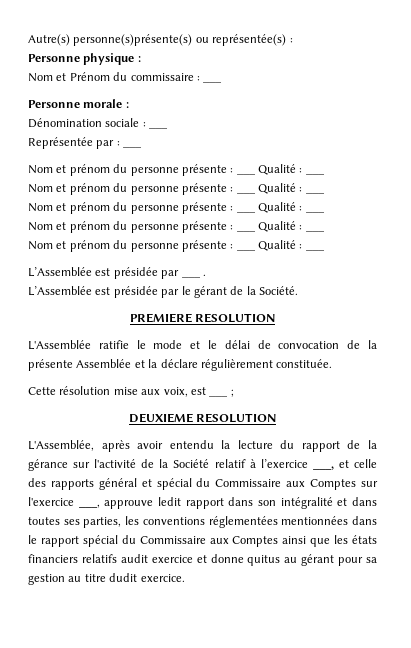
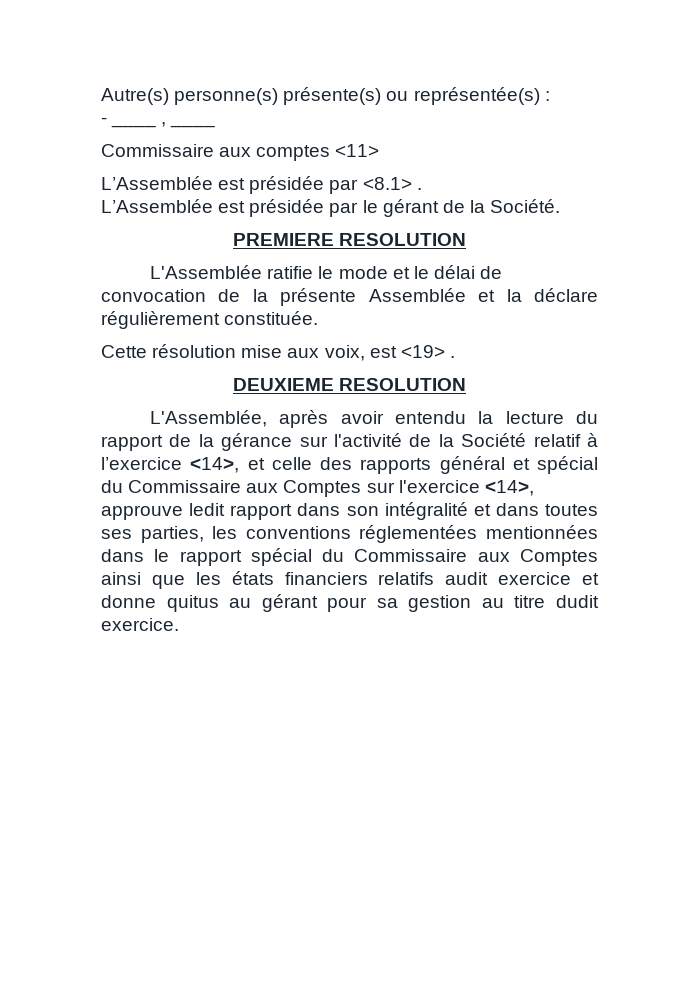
- Autre(s) personne(s)présente(s) ou représentée(s) :
+ Autre(s) personne(s) présente(s) ou représentée(s) :
- Personne physique :
- Nom et Prénom du commissaire : ___
- Personne morale :
- Dénomination sociale : ___
- Représentée par : ___
- Nom et prénom du personne présente : ___ Qualité : ___
- Nom et prénom du personne présente : ___ Qualité : ___
- Nom et prénom du personne présente : ___ Qualité : ___
- Nom et prénom du personne présente : ___ Qualité : ___
- Nom et prénom du personne présente : ___ Qualité : ___
- L’Assemblée est présidée par ___ .
+ - ____ , ____
+ Commissaire aux comptes <11>
+ L’Assemblée est présidée par <8.1> .
- Cette résolution mise aux voix, est ___ ;
+ Cette résolution mise aux voix, est <19> .
- L'Assemblée, après avoir entendu la lecture du rapport de la gérance sur l'activité de la Société relatif à l’exercice ___, et celle des rapports général et spécial du Commissaire aux Comptes sur l'exercice ___, approuve ledit rapport dans son intégralité et dans toutes ses parties, les conventions réglementées mentionnées dans le rapport spécial du Commissaire aux Comptes ainsi que les états financiers relatifs audit exercice et donne quitus au gérant pour sa gestion au titre dudit exercice.
+ L'Assemblée, après avoir entendu la lecture du rapport de la gérance sur l'activité de la Société relatif à l’exercice <14>, et celle des rapports général et spécial du Commissaire aux Comptes sur l'exercice <14>, approuve ledit rapport dans son intégralité et dans toutes ses parties, les conventions réglementées mentionnées dans le rapport spécial du Commissaire aux Comptes ainsi que les états financiers relatifs audit exercice et donne quitus au gérant pour sa gestion au titre dudit exercice.

